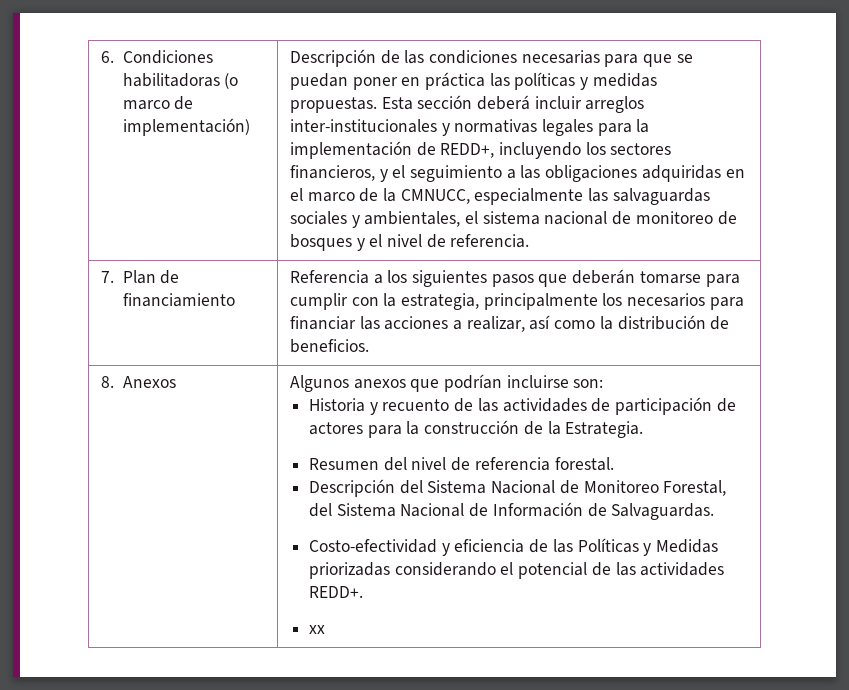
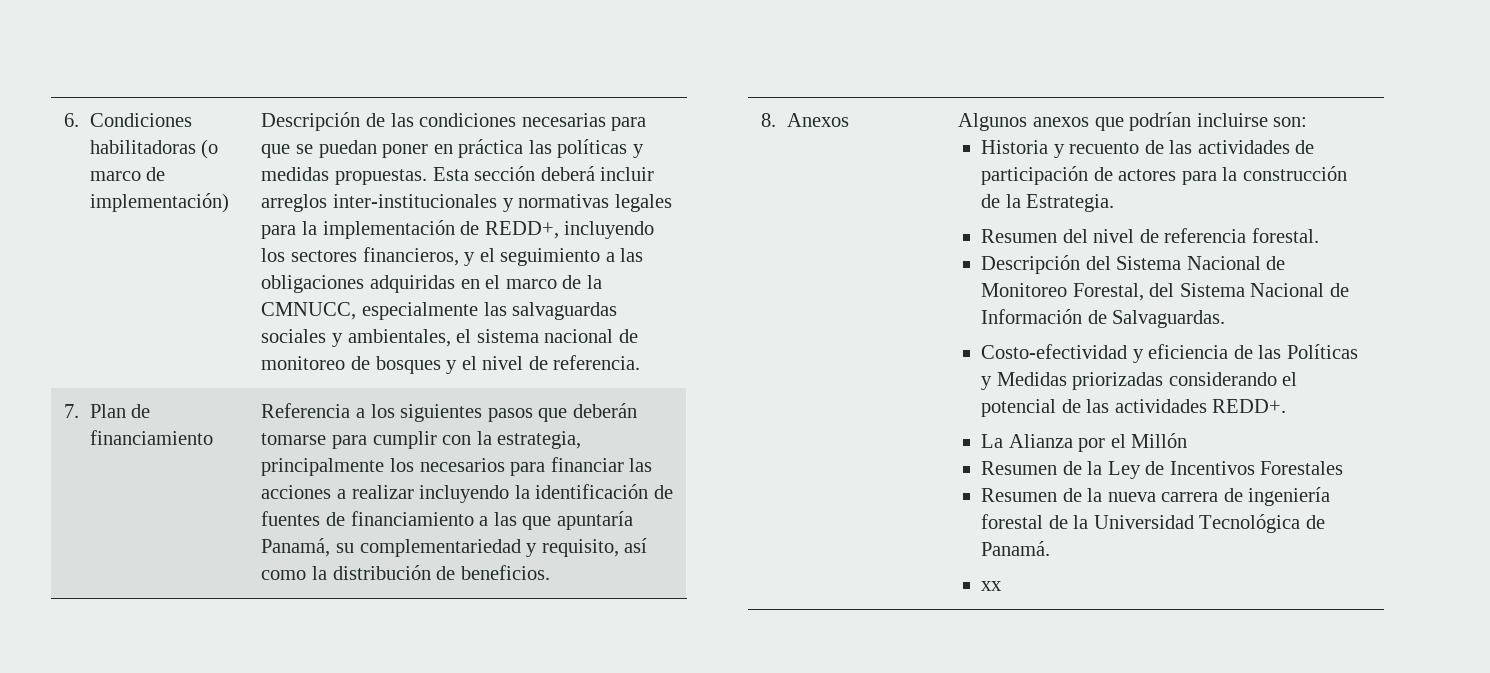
- Referencia a los siguientes pasos que deberán tomarse para cumplir con la estrategia, principalmente los necesarios para financiar las acciones a realizar, así como la distribución de beneficios.
+ Referencia a los siguientes pasos que deberán tomarse para cumplir con la estrategia, principalmente los necesarios para financiar las acciones a realizar incluyendo la identificación de fuentes de financiamiento a las que apuntaría Panamá, su complementariedad y requisito, así como la distribución de beneficios.
+ La Alianza por el Millón
+ Resumen de la Ley de Incentivos Forestales
+ Resumen de la nueva carrera de ingeniería forestal de la Universidad Tecnológica de Panamá.

